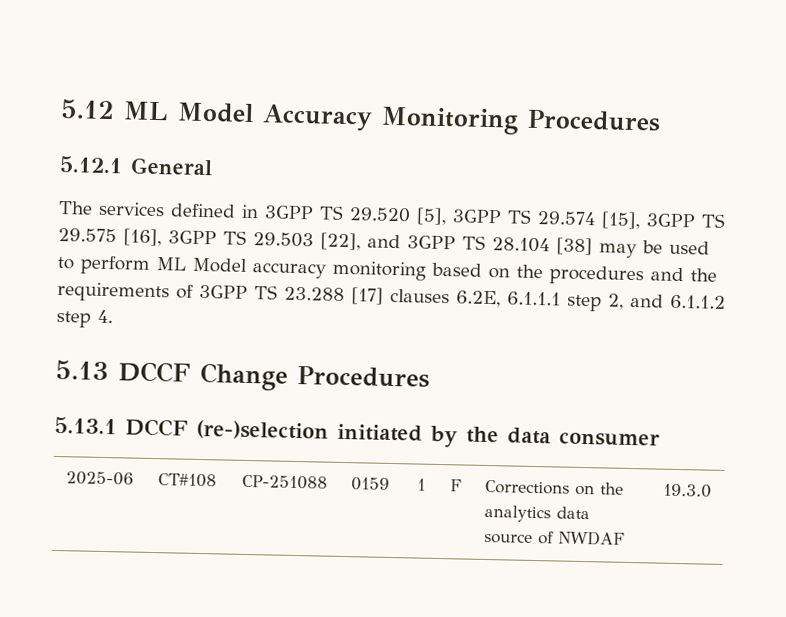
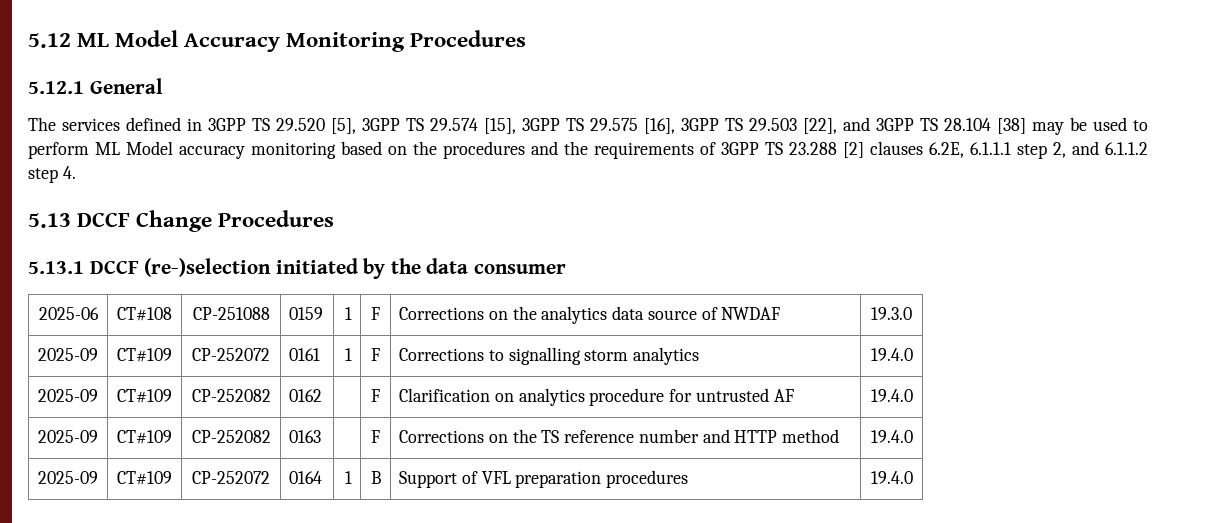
- The services defined in 3GPP TS 29.520 [5], 3GPP TS 29.574 [15], 3GPP TS 29.575 [16], 3GPP TS 29.503 [22], and 3GPP TS 28.104 [38] may be used to perform ML Model accuracy monitoring based on the procedures and the requirements of 3GPP TS 23.288 [17] clauses 6.2E, 6.1.1.1 step 2, and 6.1.1.2 step 4.
+ The services defined in 3GPP TS 29.520 [5], 3GPP TS 29.574 [15], 3GPP TS 29.575 [16], 3GPP TS 29.503 [22], and 3GPP TS 28.104 [38] may be used to perform ML Model accuracy monitoring based on the procedures and the requirements of 3GPP TS 23.288 [2] clauses 6.2E, 6.1.1.1 step 2, and 6.1.1.2 step 4.
+ 2025-09 | CT#109 | CP-252072 | 0161 | 1 | F | Corrections to signalling storm analytics | 19.4.0
+ 2025-09 | CT#109 | CP-252082 | 0162 | | F | Clarification on analytics procedure for untrusted AF | 19.4.0
+ 2025-09 | CT#109 | CP-252082 | 0163 | | F | Corrections on the TS reference number and HTTP method | 19.4.0
+ 2025-09 | CT#109 | CP-252072 | 0164 | 1 | B | Support of VFL preparation procedures | 19.4.0

